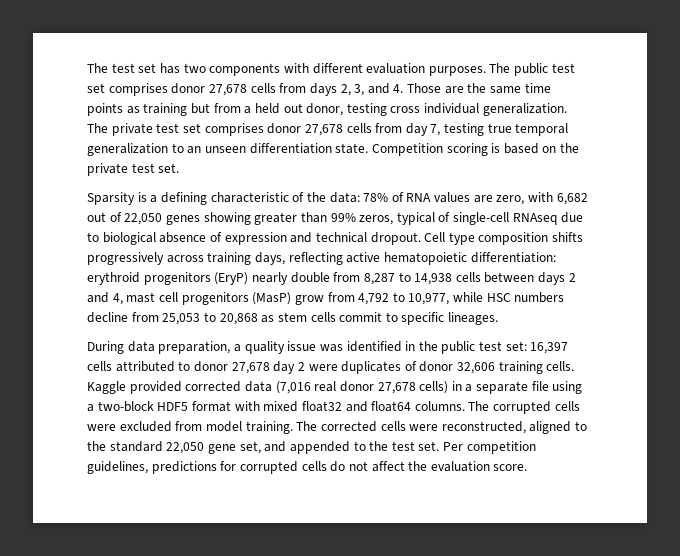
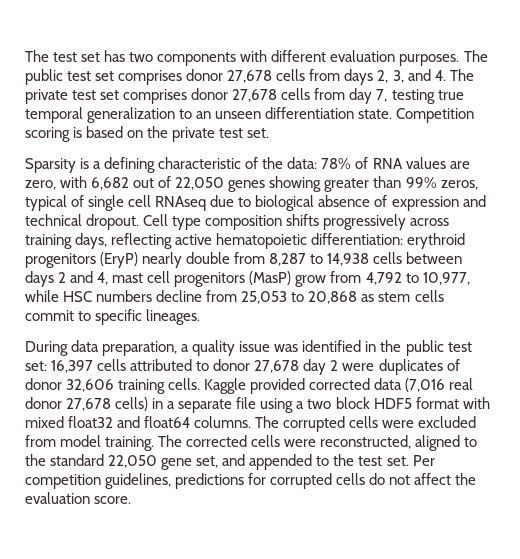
- The public test set comprises donor 27,678 cells from days 2, 3, and 4. Those are the same time points as training but from a held out donor, testing cross individual generalization. The private test set comprises donor 27,678 cells from day 7, testing true temporal generalization to an unseen differentiation state.
+ The public test set comprises donor 27,678 cells from days 2, 3, and 4. The private test set comprises donor 27,678 cells from day 7, testing true temporal generalization to an unseen differentiation state.
- Sparsity is a defining characteristic of the data: 78% of RNA values are zero, with 6,682 out of 22,050 genes showing greater than 99% zeros, typical of single-cell RNAseq due to biological absence of expression and technical dropout.
+ Sparsity is a defining characteristic of the data: 78% of RNA values are zero, with 6,682 out of 22,050 genes showing greater than 99% zeros, typical of single cell RNAseq due to biological absence of expression and technical dropout.
- Kaggle provided corrected data (7,016 real donor 27,678 cells) in a separate file using a two-block HDF5 format with mixed float32 and float64 columns.
+ Kaggle provided corrected data (7,016 real donor 27,678 cells) in a separate file using a two block HDF5 format with mixed float32 and float64 columns.

